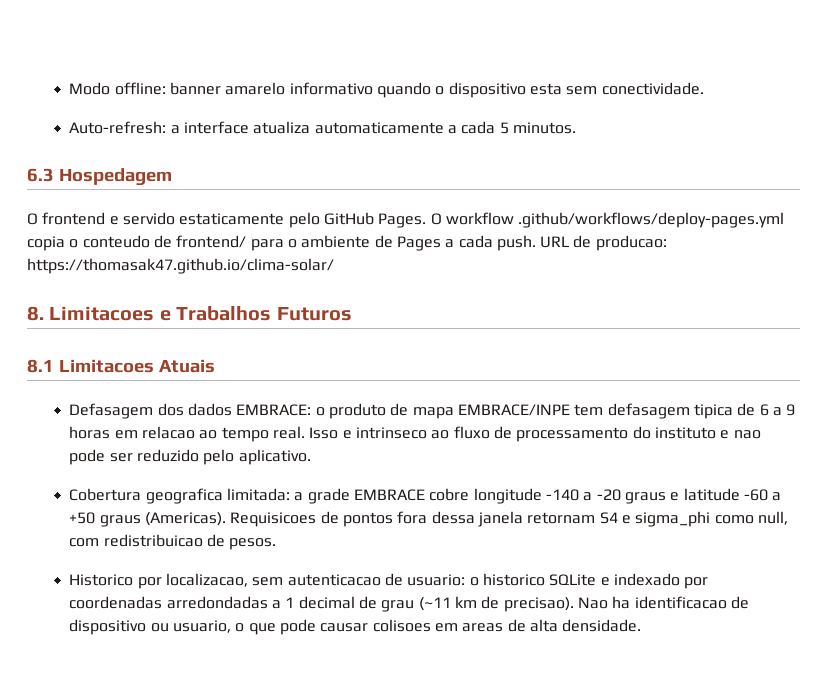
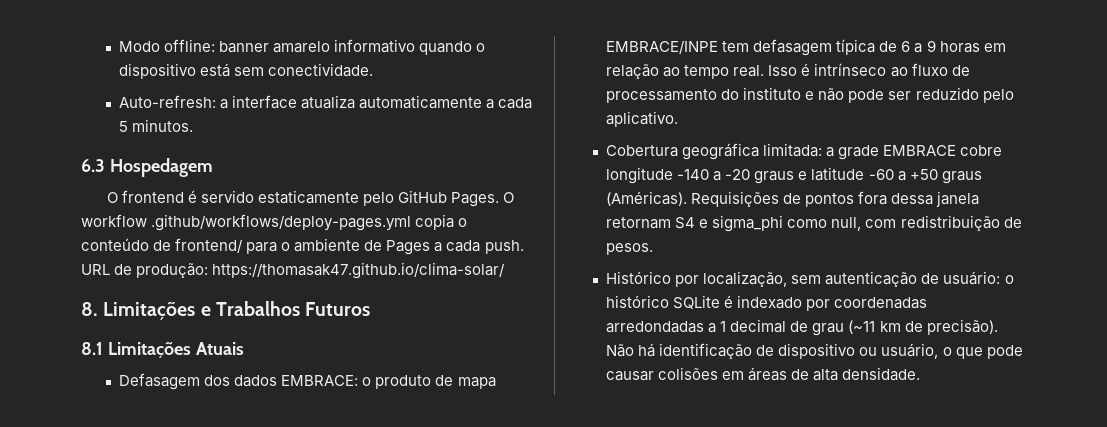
- Modo offline: banner amarelo informativo quando o dispositivo esta sem conectividade.
+ Modo offline: banner amarelo informativo quando o dispositivo está sem conectividade.
- O frontend e servido estaticamente pelo GitHub Pages.
+ O frontend é servido estaticamente pelo GitHub Pages.
- O workflow .github/workflows/deploy-pages.yml copia o conteudo de frontend/ para o ambiente de Pages a cada push.
+ O workflow .github/workflows/deploy-pages.yml copia o conteúdo de frontend/ para o ambiente de Pages a cada push.
- URL de producao: https://thomasak47.github.io/clima-solar/
+ URL de produção: https://thomasak47.github.io/clima-solar/
- 8. Limitacoes e Trabalhos Futuros
+ 8. Limitações e Trabalhos Futuros
- 8.1 Limitacoes Atuais
+ 8.1 Limitações Atuais
- Defasagem dos dados EMBRACE: o produto de mapa EMBRACE/INPE tem defasagem tipica de 6 a 9 horas em relacao ao tempo real.
+ Defasagem dos dados EMBRACE: o produto de mapa EMBRACE/INPE tem defasagem típica de 6 a 9 horas em relação ao tempo real.
- Isso e intrinseco ao fluxo de processamento do instituto e nao pode ser reduzido pelo aplicativo.
+ Isso é intrínseco ao fluxo de processamento do instituto e não pode ser reduzido pelo aplicativo.
- Cobertura geografica limitada: a grade EMBRACE cobre longitude -140 a -20 graus e latitude -60 a +50 graus (Americas). Requisicoes de pontos fora dessa janela retornam S4 e sigma_phi como null, com redistribuicao de pesos.
+ Cobertura geográfica limitada: a grade EMBRACE cobre longitude -140 a -20 graus e latitude -60 a +50 graus (Américas). Requisições de pontos fora dessa janela retornam S4 e sigma_phi como null, com redistribuição de pesos.
- Historico por localizacao, sem autenticacao de usuario: o historico SQLite e indexado por coordenadas arredondadas a 1 decimal de grau (~11 km de precisao). Nao ha identificacao de dispositivo ou usuario, o que pode causar colisoes em areas de alta densidade.
+ Histórico por localização, sem autenticação de usuário: o histórico SQLite é indexado por coordenadas arredondadas a 1 decimal de grau (~11 km de precisão). Não há identificação de dispositivo ou usuário, o que pode causar colisões em áreas de alta densidade.

